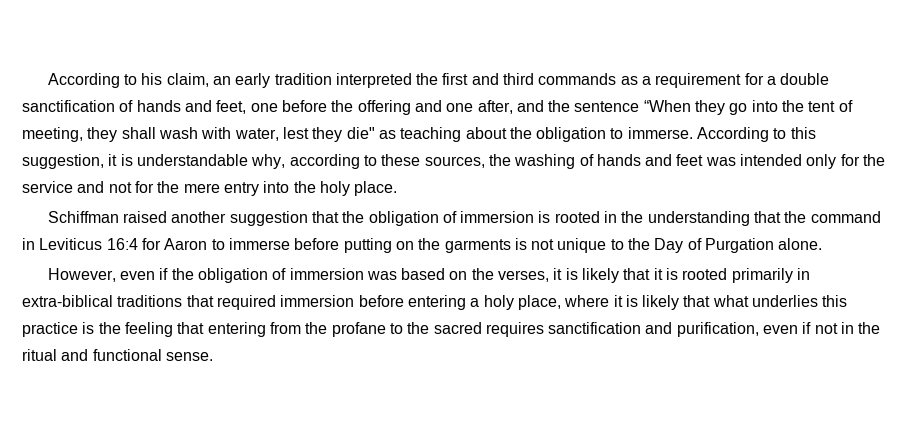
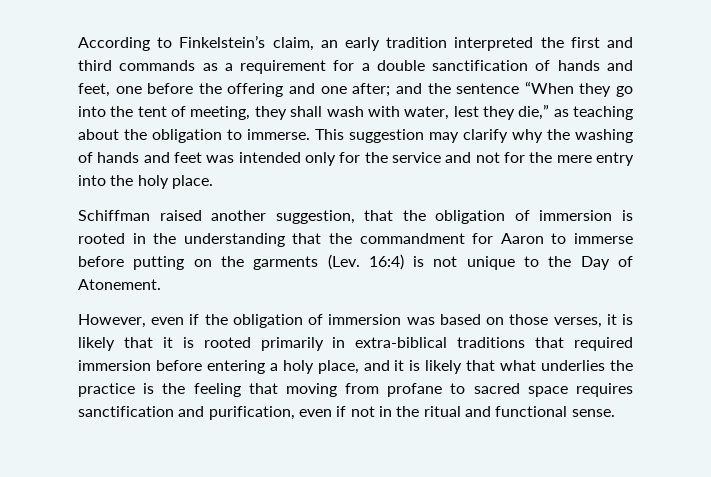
- According to his claim, an early tradition interpreted the first and third commands as a requirement for a double sanctification of hands and feet, one before the offering and one after, and the sentence “When they go into the tent of meeting, they shall wash with water, lest they die" as teaching about the obligation to immerse.
+ According to Finkelstein’s claim, an early tradition interpreted the first and third commands as a requirement for a double sanctification of hands and feet, one before the offering and one after; and the sentence “When they go into the tent of meeting, they shall wash with water, lest they die,” as teaching about the obligation to immerse.
- According to this suggestion, it is understandable why, according to these sources, the washing of hands and feet was intended only for the service and not for the mere entry into the holy place.
+ This suggestion may clarify why the washing of hands and feet was intended only for the service and not for the mere entry into the holy place.
- Schiffman raised another suggestion that the obligation of immersion is rooted in the understanding that the command in Leviticus 16:4 for Aaron to immerse before putting on the garments is not unique to the Day of Purgation alone.
+ Schiffman raised another suggestion, that the obligation of immersion is rooted in the understanding that the commandment for Aaron to immerse before putting on the garments (Lev. 16:4) is not unique to the Day of Atonement.
- However, even if the obligation of immersion was based on the verses, it is likely that it is rooted primarily in extra-biblical traditions that required immersion before entering a holy place, where it is likely that what underlies this practice is the feeling that entering from the profane to the sacred requires sanctification and purification, even if not in the ritual and functional sense.
+ However, even if the obligation of immersion was based on those verses, it is likely that it is rooted primarily in extra-biblical traditions that required immersion before entering a holy place, and it is likely that what underlies the practice is the feeling that moving from profane to sacred space requires sanctification and purification, even if not in the ritual and functional sense.

